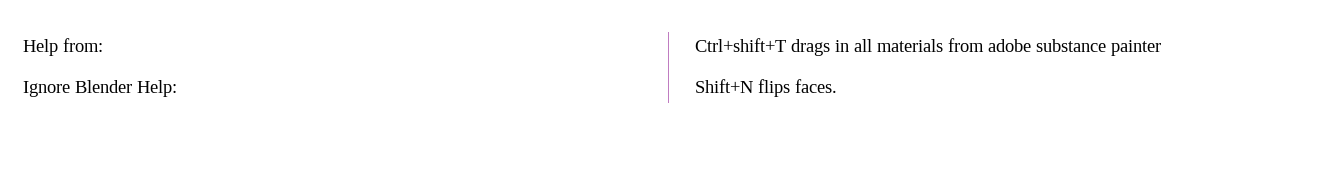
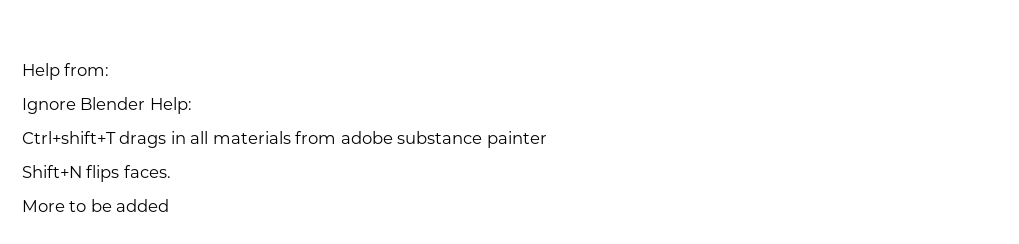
+ More to be added

